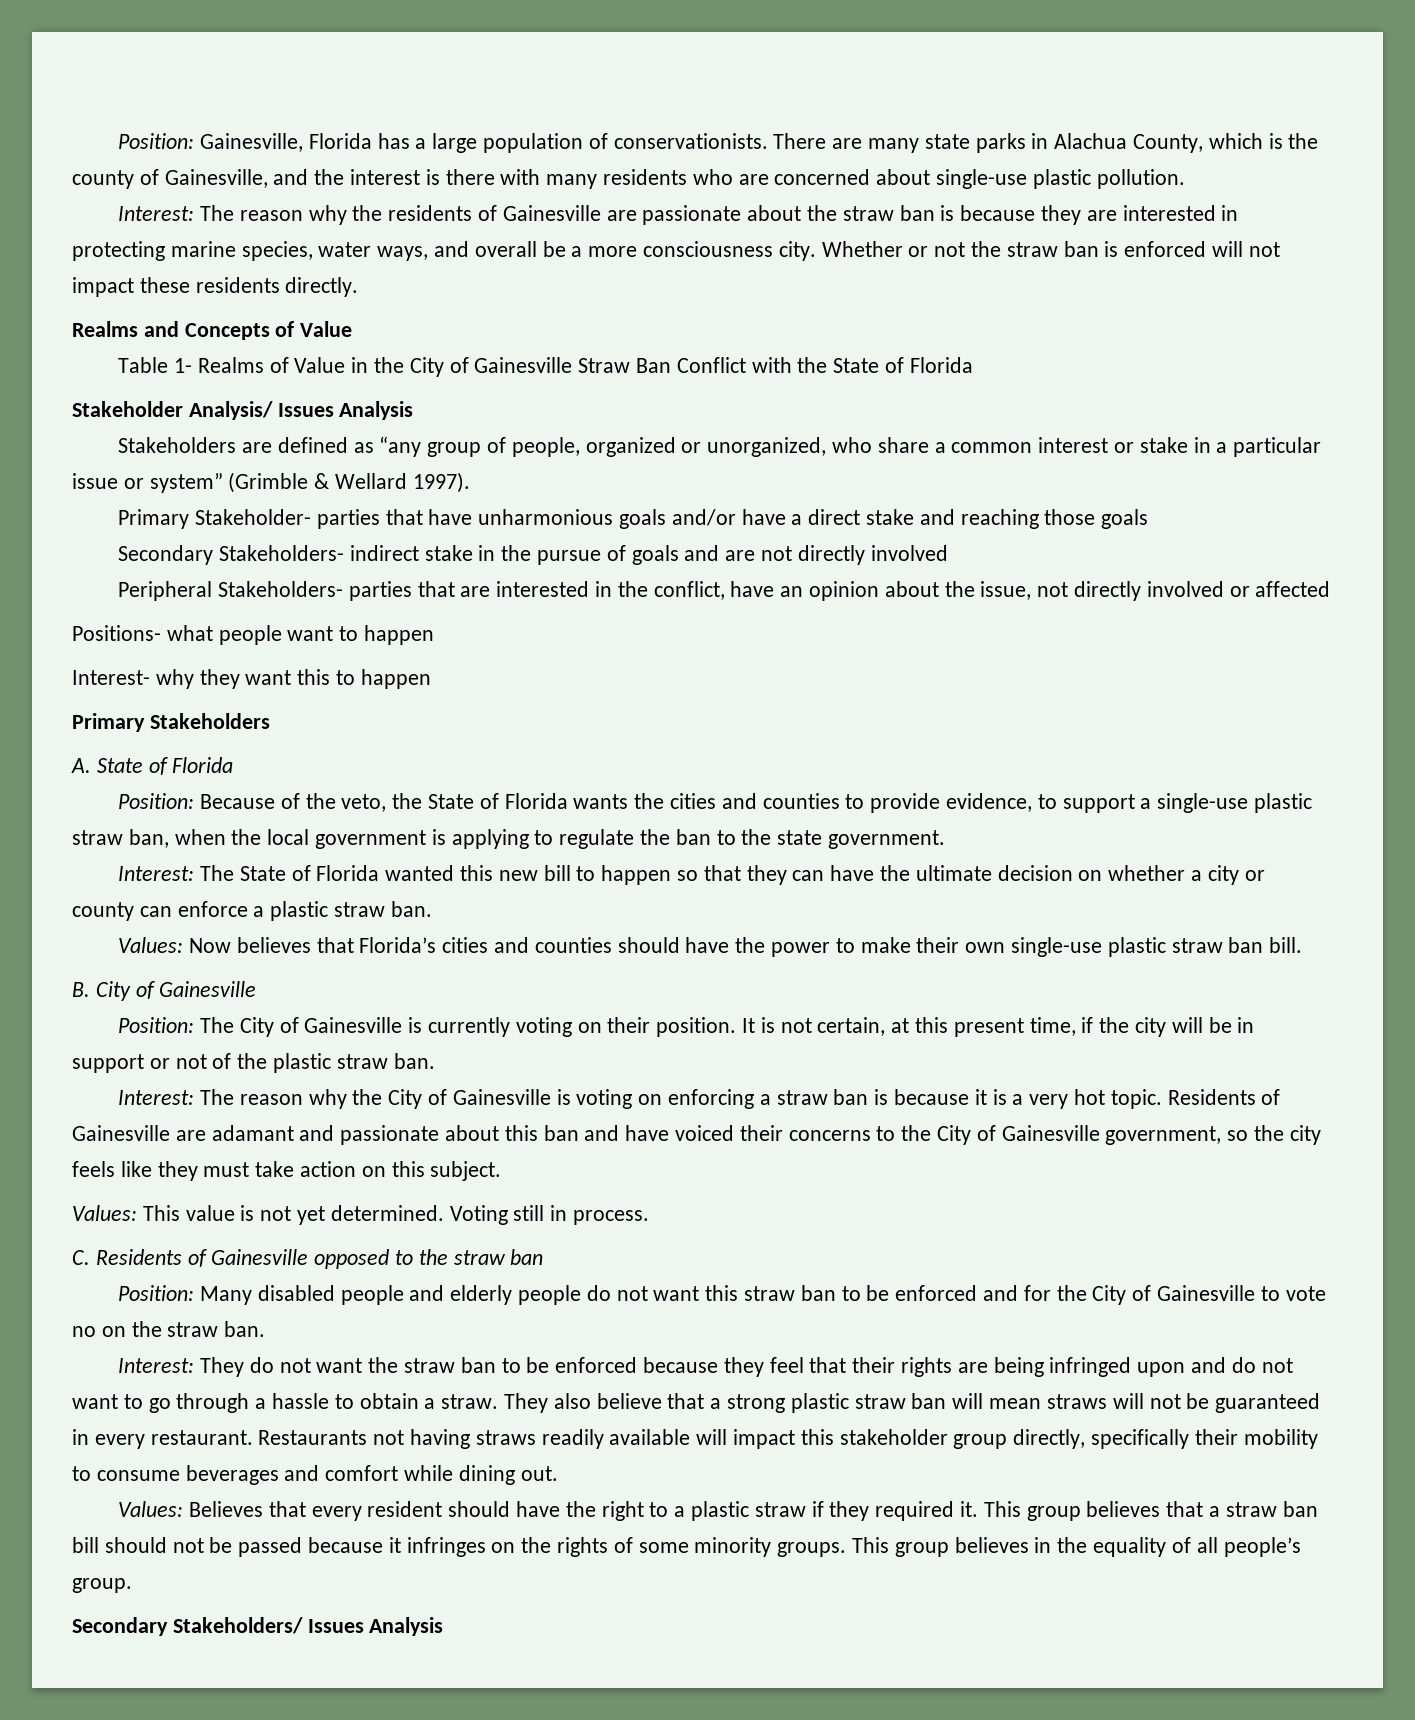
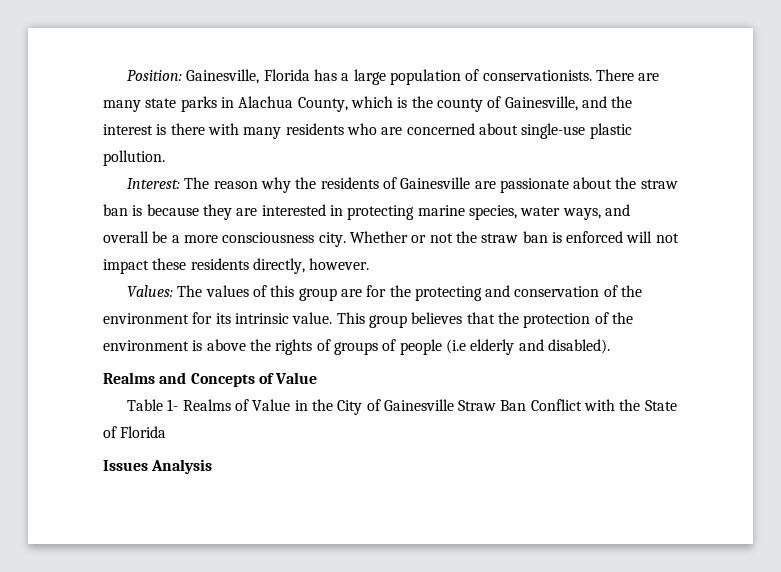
- Whether or not the straw ban is enforced will not impact these residents directly.
+ Whether or not the straw ban is enforced will not impact these residents directly, however.
+ Values: The values of this group are for the protecting and conservation of the environment for its intrinsic value. This group believes that the protection of the environment is above the rights of groups of people (i.e elderly and disabled).
- Stakeholder Analysis/ Issues Analysis
- Stakeholders are defined as “any group of people, organized or unorganized, who share a common interest or stake in a particular issue or system” (Grimble & Wellard 1997).
- Primary Stakeholder- parties that have unharmonious goals and/or have a direct stake and reaching those goals
- Secondary Stakeholders- indirect stake in the pursue of goals and are not directly involved
- Peripheral Stakeholders- parties that are interested in the conflict, have an opinion about the issue, not directly involved or affected
- Positions- what people want to happen
- Interest- why they want this to happen
- Primary Stakeholders
- A. State of Florida
- Position: Because of the veto, the State of Florida wants the cities and counties to provide evidence, to support a single-use plastic straw ban, when the local government is applying to regulate the ban to the state government.
- Interest: The State of Florida wanted this new bill to happen so that they can have the ultimate decision on whether a city or county can enforce a plastic straw ban.
- Values: Now believes that Florida’s cities and counties should have the power to make their own single-use plastic straw ban bill.
- B. City of Gainesville
- Position: The City of Gainesville is currently voting on their position. It is not certain, at this present time, if the city will be in support or not of the plastic straw ban.
- Interest: The reason why the City of Gainesville is voting on enforcing a straw ban is because it is a very hot topic. Residents of Gainesville are adamant and passionate about this ban and have voiced their concerns to the City of Gainesville government, so the city feels like they must take action on this subject.
- Values: This value is not yet determined. Voting still in process.
- C. Residents of Gainesville opposed to the straw ban
- Position: Many disabled people and elderly people do not want this straw ban to be enforced and for the City of Gainesville to vote no on the straw ban.
- Interest: They do not want the straw ban to be enforced because they feel that their rights are being infringed upon and do not want to go through a hassle to obtain a straw. They also believe that a strong plastic straw ban will mean straws will not be guaranteed in every restaurant. Restaurants not having straws readily available will impact this stakeholder group directly, specifically their mobility to consume beverages and comfort while dining out.
- Values: Believes that every resident should have the right to a plastic straw if they required it. This group believes that a straw ban bill should not be passed because it infringes on the rights of some minority groups. This group believes in the equality of all people’s group.
- Secondary Stakeholders/ Issues Analysis
+ Issues Analysis

